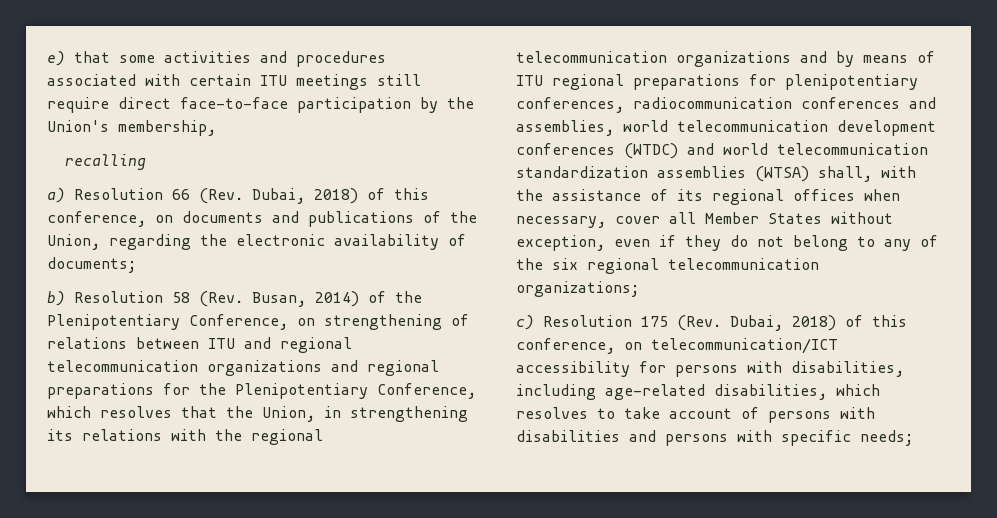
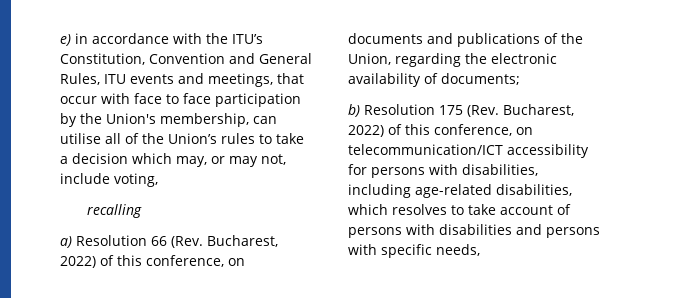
- e) that some activities and procedures associated with certain ITU meetings still require direct face-to-face participation by the Union's membership,
+ e) in accordance with the ITU’s Constitution, Convention and General Rules, ITU events and meetings, that occur with face to face participation by the Union's membership, can utilise all of the Union’s rules to take a decision which may, or may not, include voting,
- a) Resolution 66 (Rev. Dubai, 2018) of this conference, on documents and publications of the Union, regarding the electronic availability of documents;
+ a) Resolution 66 (Rev. Bucharest, 2022) of this conference, on documents and publications of the Union, regarding the electronic availability of documents;
- b) Resolution 58 (Rev. Busan, 2014) of the Plenipotentiary Conference, on strengthening of relations between ITU and regional telecommunication organizations and regional preparations for the Plenipotentiary Conference, which resolves that the Union, in strengthening its relations with the regional telecommunication organizations and by means of ITU regional preparations for plenipotentiary conferences, radiocommunication conferences and assemblies, world telecommunication development conferences (WTDC) and world telecommunication standardization assemblies (WTSA) shall, with the assistance of its regional offices when necessary, cover all Member States without exception, even if they do not belong to any of the six regional telecommunication organizations;
- c) Resolution 175 (Rev. Dubai, 2018) of this conference, on telecommunication/ICT accessibility for persons with disabilities, including age-related disabilities, which resolves to take account of persons with disabilities and persons with specific needs;
+ b) Resolution 175 (Rev. Bucharest, 2022) of this conference, on telecommunication/ICT accessibility for persons with disabilities, including age-related disabilities, which resolves to take account of persons with disabilities and persons with specific needs,

